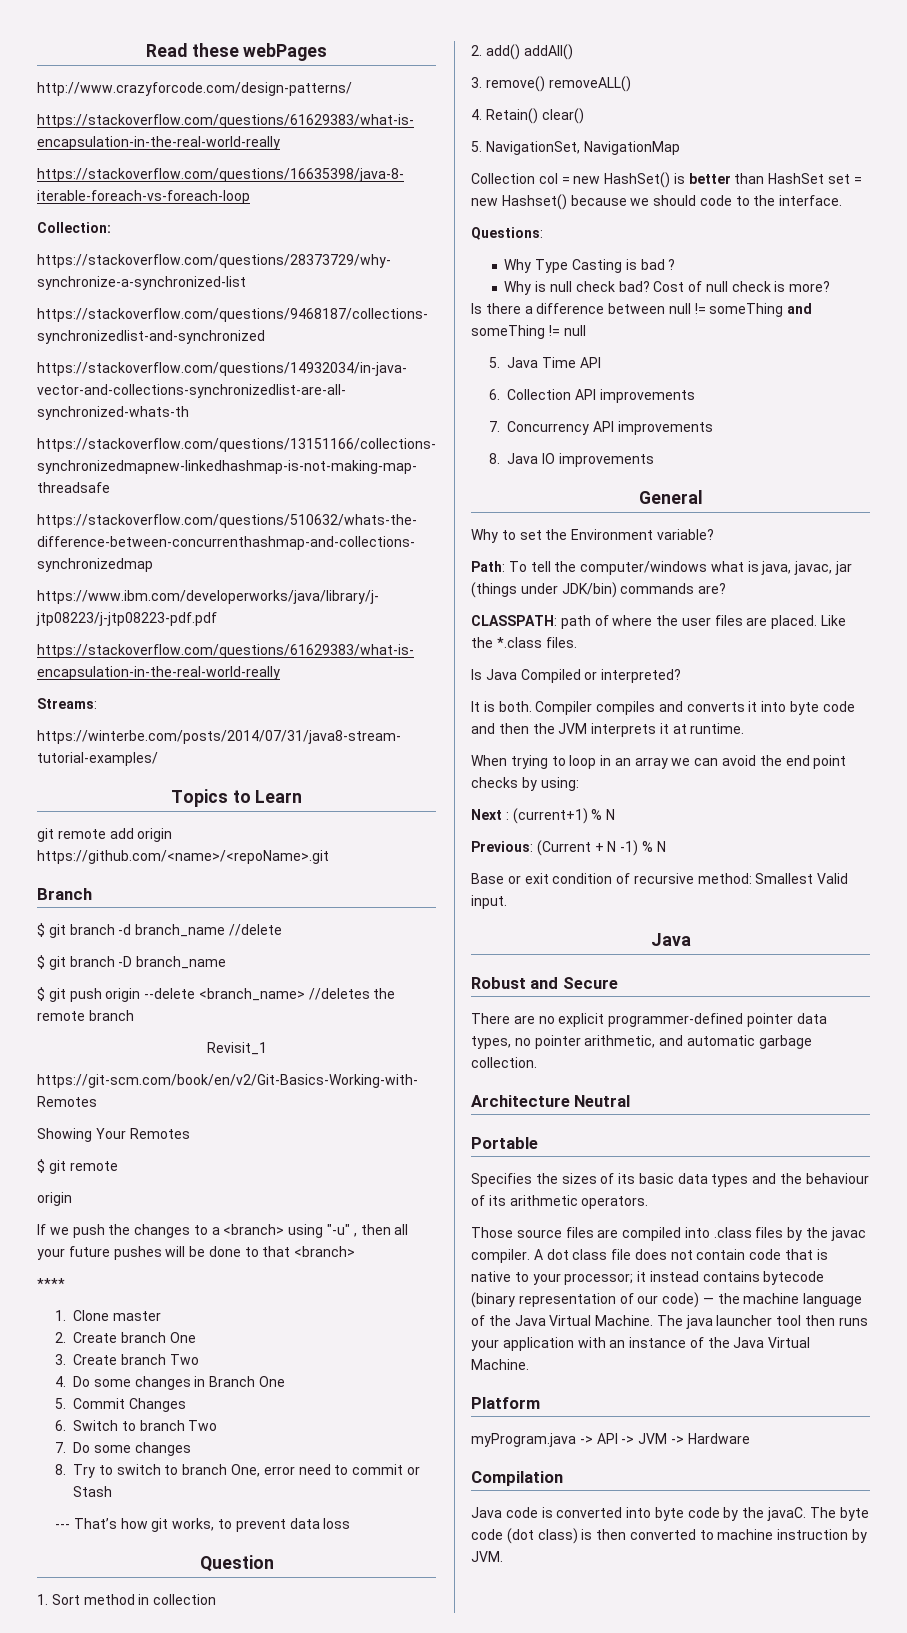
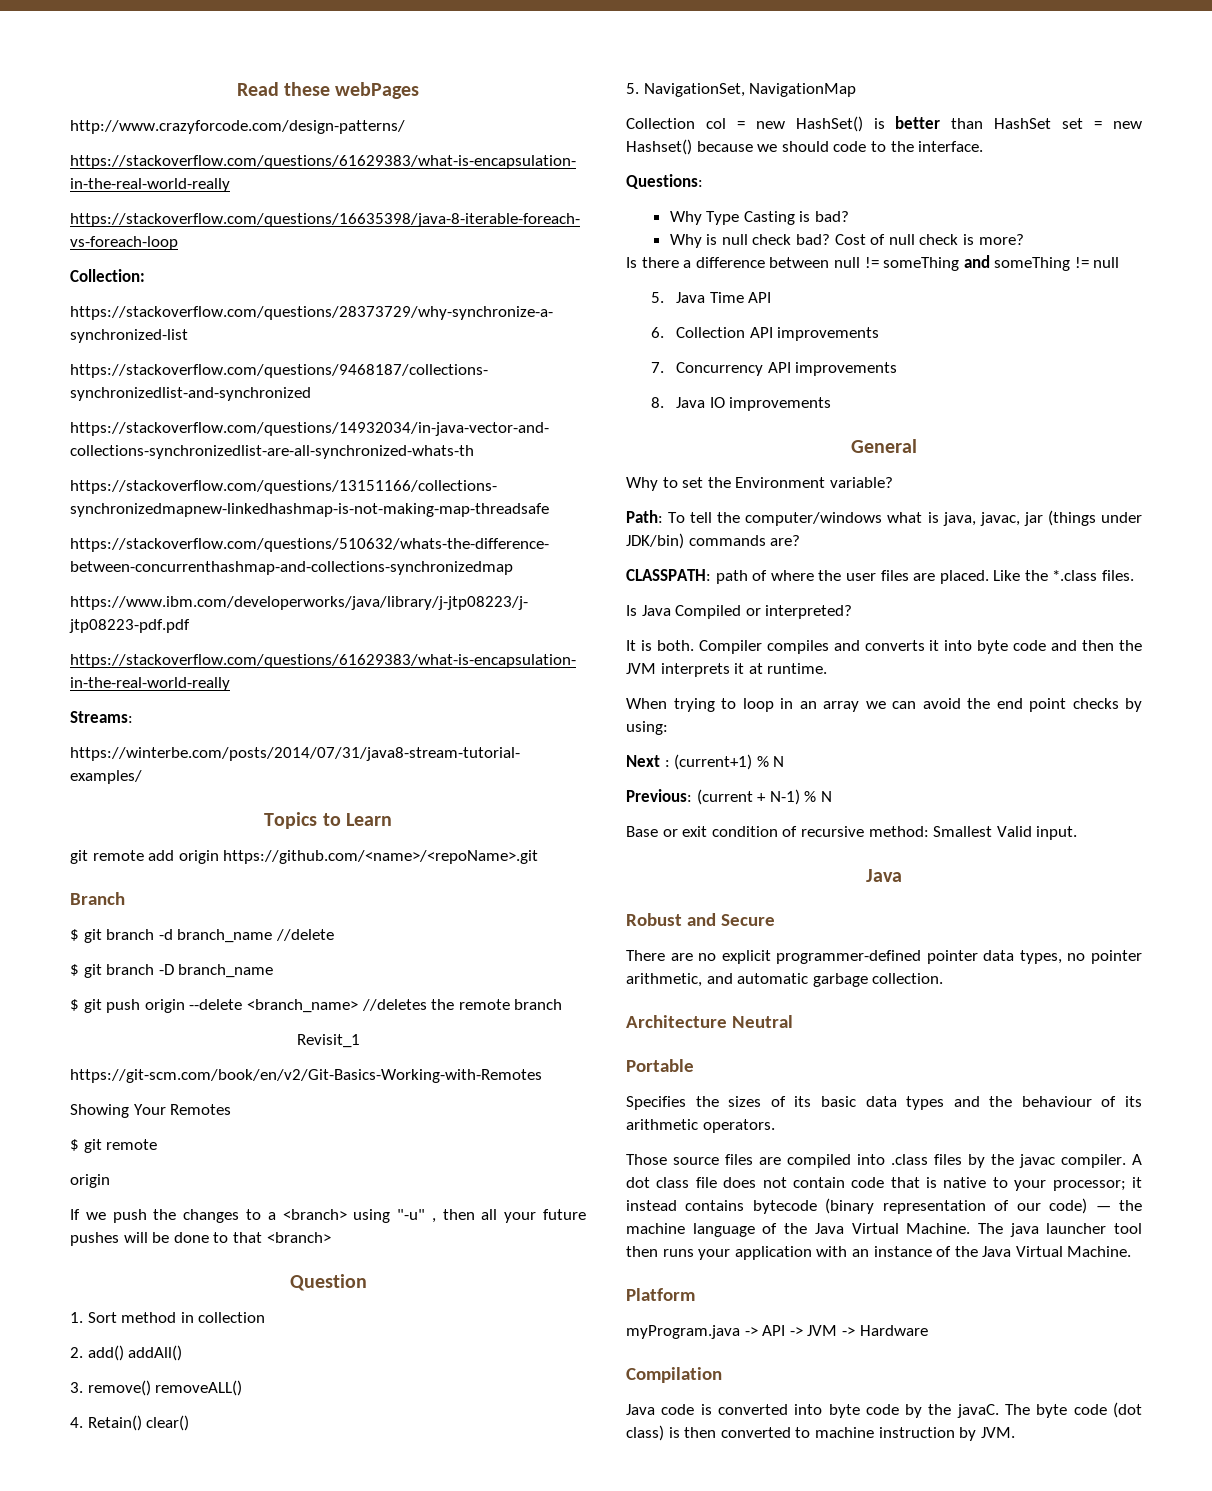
- ****
- 1. Clone master
- 2. Create branch One
- 3. Create branch Two
- 4. Do some changes in Branch One
- 5. Commit Changes
- 6. Switch to branch Two
- 7. Do some changes
- 8. Try to switch to branch One, error need to commit or Stash
- --- That’s how git works, to prevent data loss
- Why Type Casting is bad ?
+ Why Type Casting is bad?
- Previous: (Current + N -1) % N
+ Previous: (current + N-1) % N

